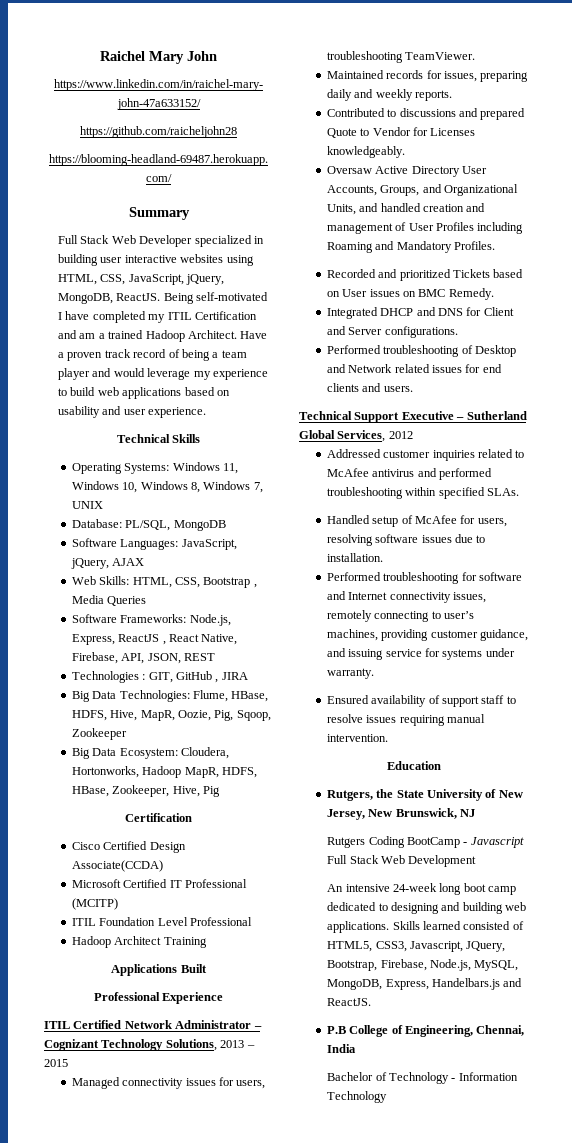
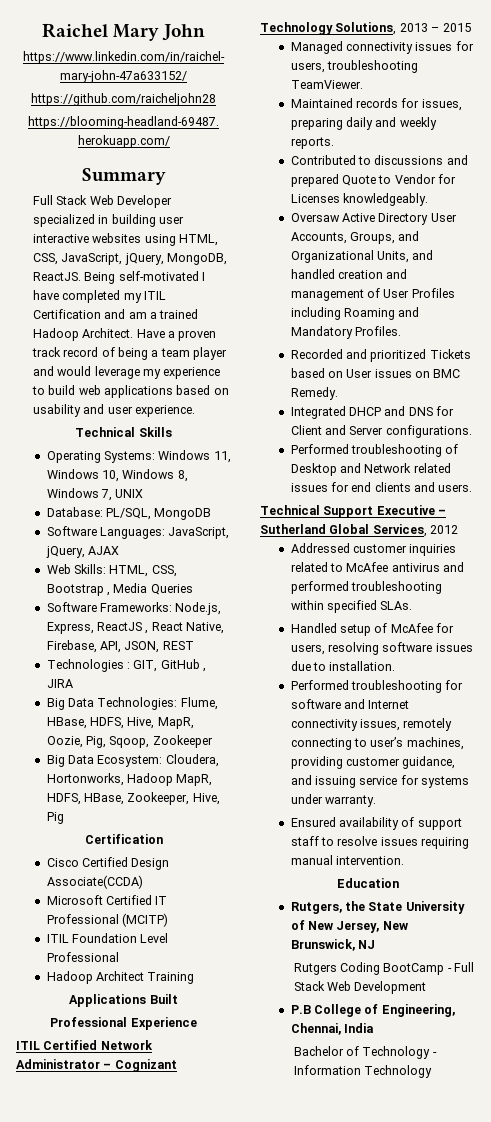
- Rutgers Coding BootCamp - Javascript Full Stack Web Development
+ Rutgers Coding BootCamp - Full Stack Web Development
- An intensive 24-week long boot camp dedicated to designing and building web applications. Skills learned consisted of HTML5, CSS3, Javascript, JQuery, Bootstrap, Firebase, Node.js, MySQL, MongoDB, Express, Handelbars.js and ReactJS.

